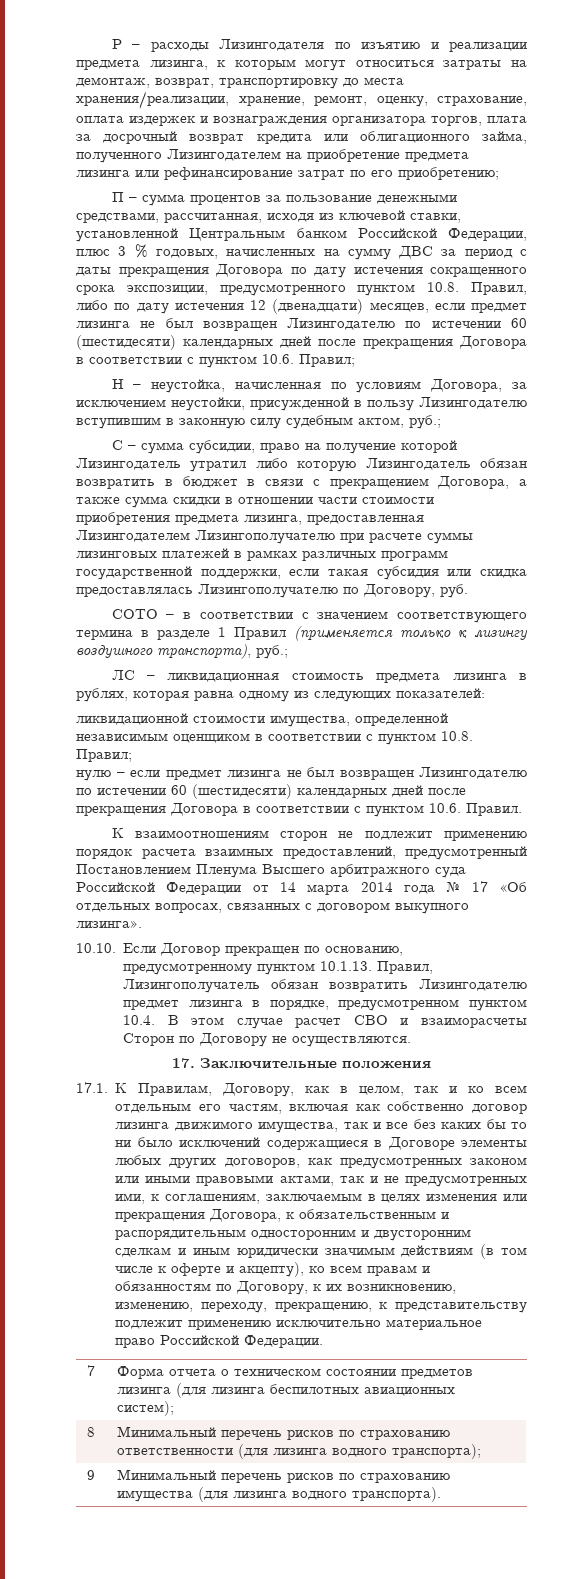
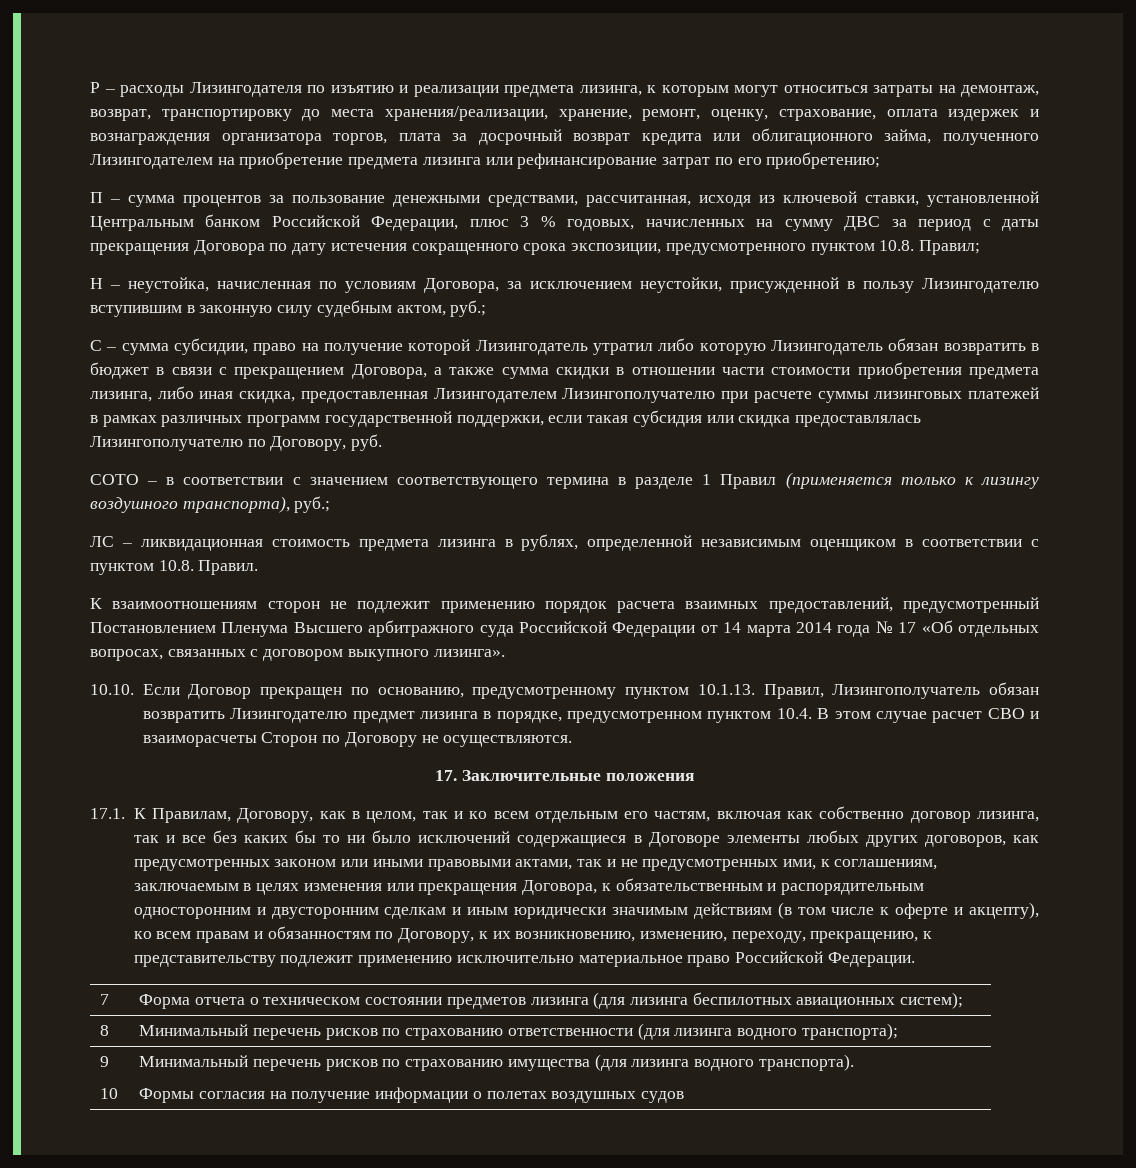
- П – сумма процентов за пользование денежными средствами, рассчитанная, исходя из ключевой ставки, установленной Центральным банком Российской Федерации, плюс 3 % годовых, начисленных на сумму ДВС за период с даты прекращения Договора по дату истечения сокращенного срока экспозиции, предусмотренного пунктом 10.8. Правил, либо по дату истечения 12 (двенадцати) месяцев, если предмет лизинга не был возвращен Лизингодателю по истечении 60 (шестидесяти) календарных дней после прекращения Договора в соответствии с пунктом 10.6. Правил;
+ П – сумма процентов за пользование денежными средствами, рассчитанная, исходя из ключевой ставки, установленной Центральным банком Российской Федерации, плюс 3 % годовых, начисленных на сумму ДВС за период с даты прекращения Договора по дату истечения сокращенного срока экспозиции, предусмотренного пунктом 10.8. Правил;
- С – сумма субсидии, право на получение которой Лизингодатель утратил либо которую Лизингодатель обязан возвратить в бюджет в связи с прекращением Договора, а также сумма скидки в отношении части стоимости приобретения предмета лизинга, предоставленная Лизингодателем Лизингополучателю при расчете суммы лизинговых платежей в рамках различных программ государственной поддержки, если такая субсидия или скидка предоставлялась Лизингополучателю по Договору, руб.
+ С – сумма субсидии, право на получение которой Лизингодатель утратил либо которую Лизингодатель обязан возвратить в бюджет в связи с прекращением Договора, а также сумма скидки в отношении части стоимости приобретения предмета лизинга, либо иная скидка, предоставленная Лизингодателем Лизингополучателю при расчете суммы лизинговых платежей в рамках различных программ государственной поддержки, если такая субсидия или скидка предоставлялась Лизингополучателю по Договору, руб.
- ЛС – ликвидационная стоимость предмета лизинга в рублях, которая равна одному из следующих показателей:
- ликвидационной стоимости имущества, определенной независимым оценщиком в соответствии с пунктом 10.8. Правил;
- нулю – если предмет лизинга не был возвращен Лизингодателю по истечении 60 (шестидесяти) календарных дней после прекращения Договора в соответствии с пунктом 10.6. Правил.
+ ЛС – ликвидационная стоимость предмета лизинга в рублях, определенной независимым оценщиком в соответствии с пунктом 10.8. Правил.
- 17.1. К Правилам, Договору, как в целом, так и ко всем отдельным его частям, включая как собственно договор лизинга движимого имущества, так и все без каких бы то ни было исключений содержащиеся в Договоре элементы любых других договоров, как предусмотренных законом или иными правовыми актами, так и не предусмотренных ими, к соглашениям, заключаемым в целях изменения или прекращения Договора, к обязательственным и распорядительным односторонним и двусторонним сделкам и иным юридически значимым действиям (в том числе к оферте и акцепту), ко всем правам и обязанностям по Договору, к их возникновению, изменению, переходу, прекращению, к представительству подлежит применению исключительно материальное право Российской Федерации.
+ 17.1. К Правилам, Договору, как в целом, так и ко всем отдельным его частям, включая как собственно договор лизинга, так и все без каких бы то ни было исключений содержащиеся в Договоре элементы любых других договоров, как предусмотренных законом или иными правовыми актами, так и не предусмотренных ими, к соглашениям, заключаемым в целях изменения или прекращения Договора, к обязательственным и распорядительным односторонним и двусторонним сделкам и иным юридически значимым действиям (в том числе к оферте и акцепту), ко всем правам и обязанностям по Договору, к их возникновению, изменению, переходу, прекращению, к представительству подлежит применению исключительно материальное право Российской Федерации.
- 9 | Минимальный перечень рисков по страхованию имущества (для лизинга водного транспорта).
+ 9
+ 10 | Минимальный перечень рисков по страхованию имущества (для лизинга водного транспорта).
+ Формы согласия на получение информации о полетах воздушных судов

